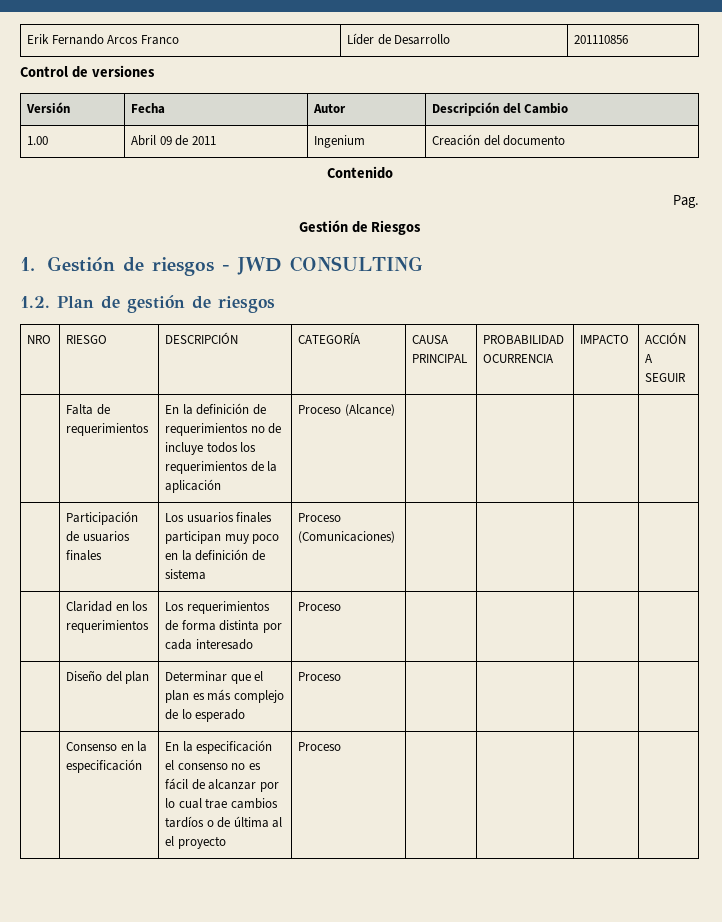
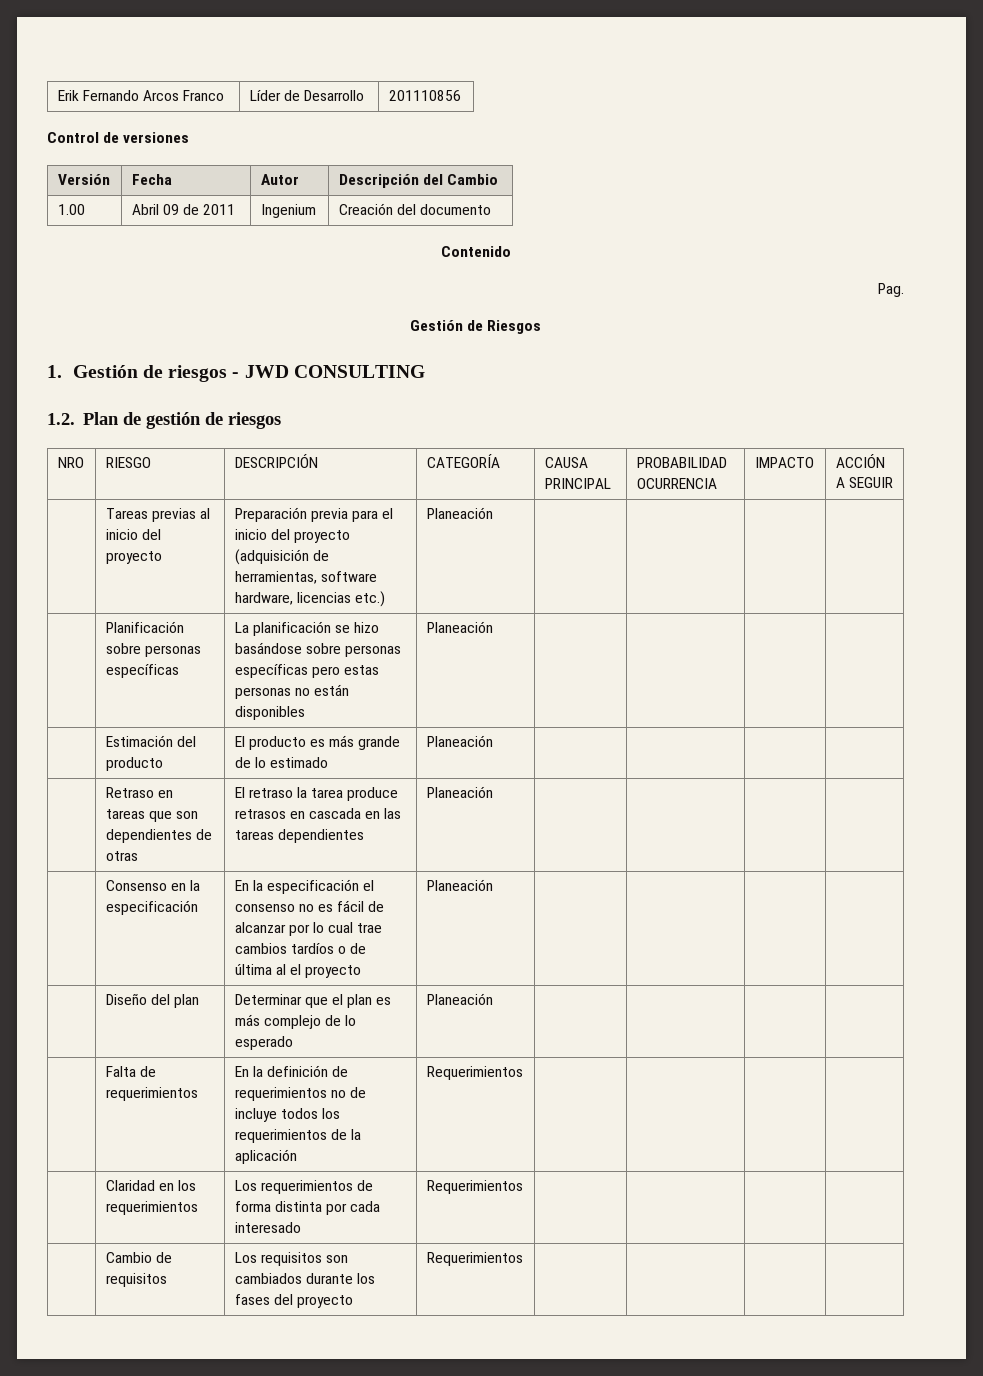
- | Falta de requerimientos | En la definición de requerimientos no de incluye todos los requerimientos de la aplicación | Proceso (Alcance) | | | |
- | Participación de usuarios finales | Los usuarios finales participan muy poco en la definición de sistema | Proceso (Comunicaciones) | | | |
- | Claridad en los requerimientos | Los requerimientos de forma distinta por cada interesado | Proceso | | | |
- | Diseño del plan | Determinar que el plan es más complejo de lo esperado | Proceso | | | |
+ | Tareas previas al inicio del proyecto | Preparación previa para el inicio del proyecto (adquisición de herramientas, software hardware, licencias etc.) | Planeación | | | |
+ | Planificación sobre personas específicas | La planificación se hizo basándose sobre personas específicas pero estas personas no están disponibles | Planeación | | | |
+ | Estimación del producto | El producto es más grande de lo estimado | Planeación | | | |
+ | Retraso en tareas que son dependientes de otras | El retraso la tarea produce retrasos en cascada en las tareas dependientes | Planeación | | | |
- | Consenso en la especificación | En la especificación el consenso no es fácil de alcanzar por lo cual trae cambios tardíos o de última al el proyecto | Proceso | | | |
+ | Consenso en la especificación | En la especificación el consenso no es fácil de alcanzar por lo cual trae cambios tardíos o de última al el proyecto | Planeación | | | |
+ | Diseño del plan | Determinar que el plan es más complejo de lo esperado | Planeación | | | |
+ | Falta de requerimientos | En la definición de requerimientos no de incluye todos los requerimientos de la aplicación | Requerimientos | | | |
+ | Claridad en los requerimientos | Los requerimientos de forma distinta por cada interesado | Requerimientos | | | |
+ | Cambio de requisitos | Los requisitos son cambiados durante los fases del proyecto | Requerimientos | | | |

